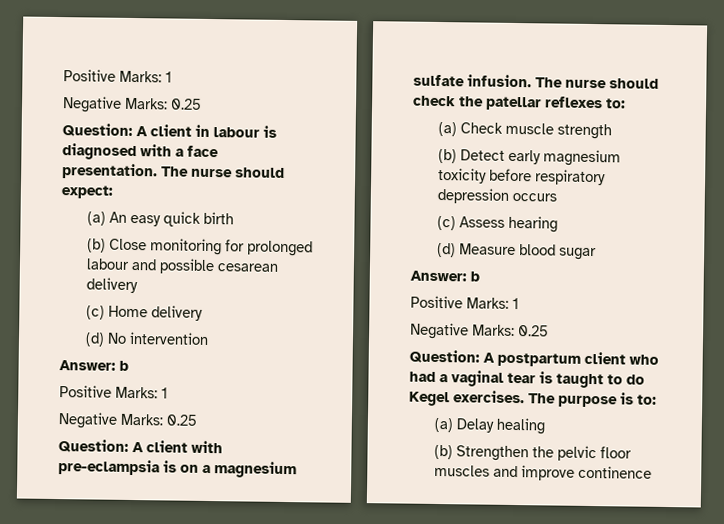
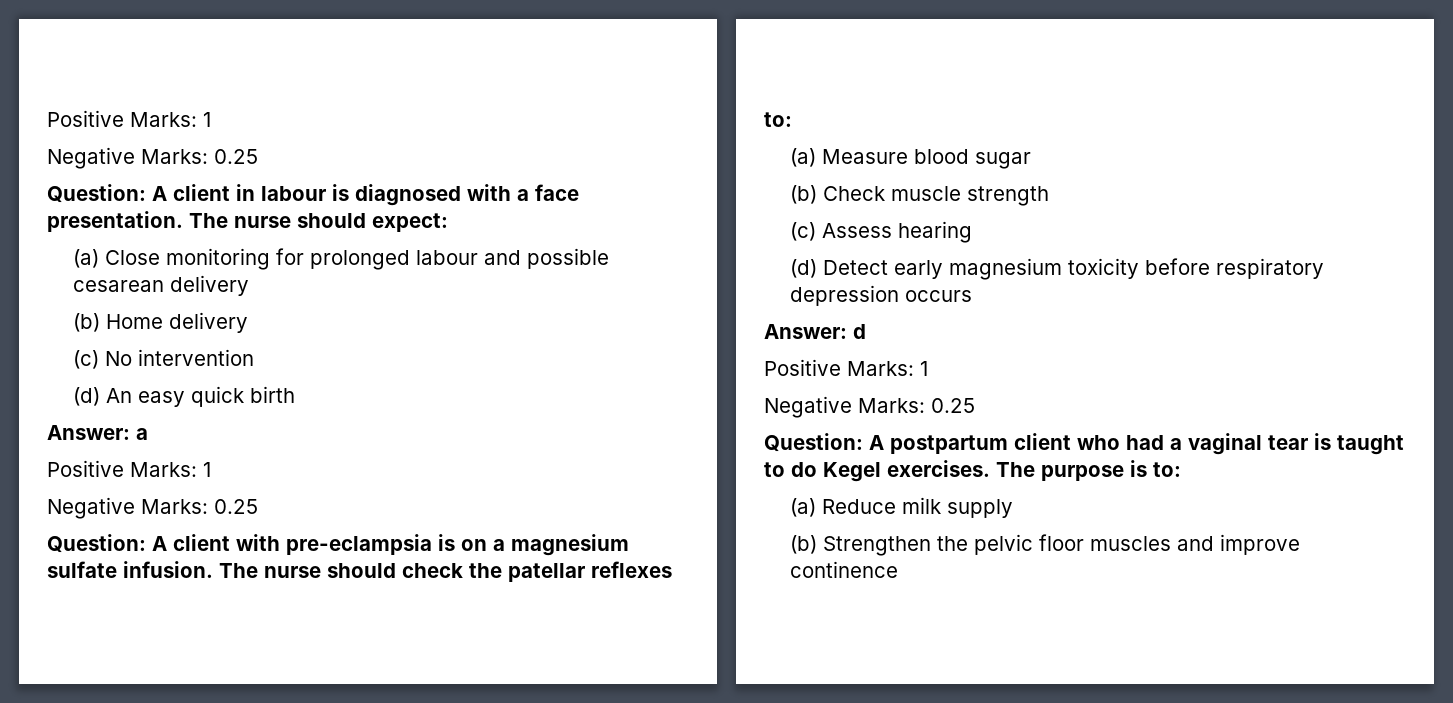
- (a) An easy quick birth
- (b) Close monitoring for prolonged labour and possible cesarean delivery
+ (a) Close monitoring for prolonged labour and possible cesarean delivery
- (c) Home delivery
+ (b) Home delivery
- (d) No intervention
- Answer: b
+ (c) No intervention
+ (d) An easy quick birth
+ Answer: a
- (a) Check muscle strength
+ (a) Measure blood sugar
+ (b) Check muscle strength
- (b) Detect early magnesium toxicity before respiratory depression occurs
+ (c) Assess hearing
+ (d) Detect early magnesium toxicity before respiratory depression occurs
- (c) Assess hearing
- (d) Measure blood sugar
- Answer: b
+ Answer: d
- (a) Delay healing
+ (a) Reduce milk supply

